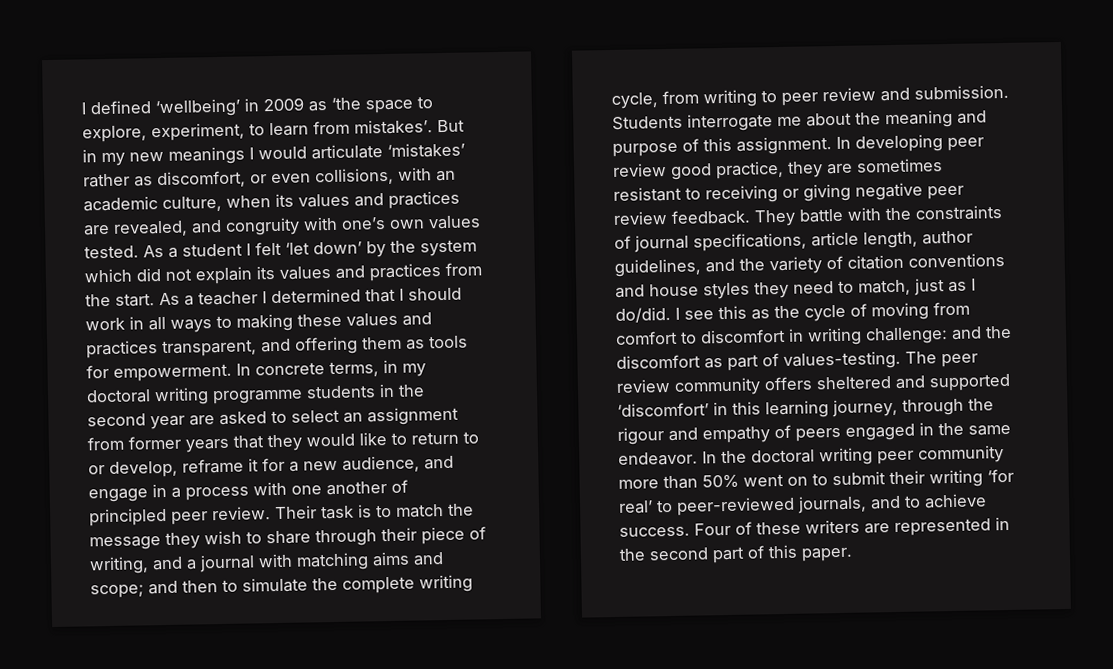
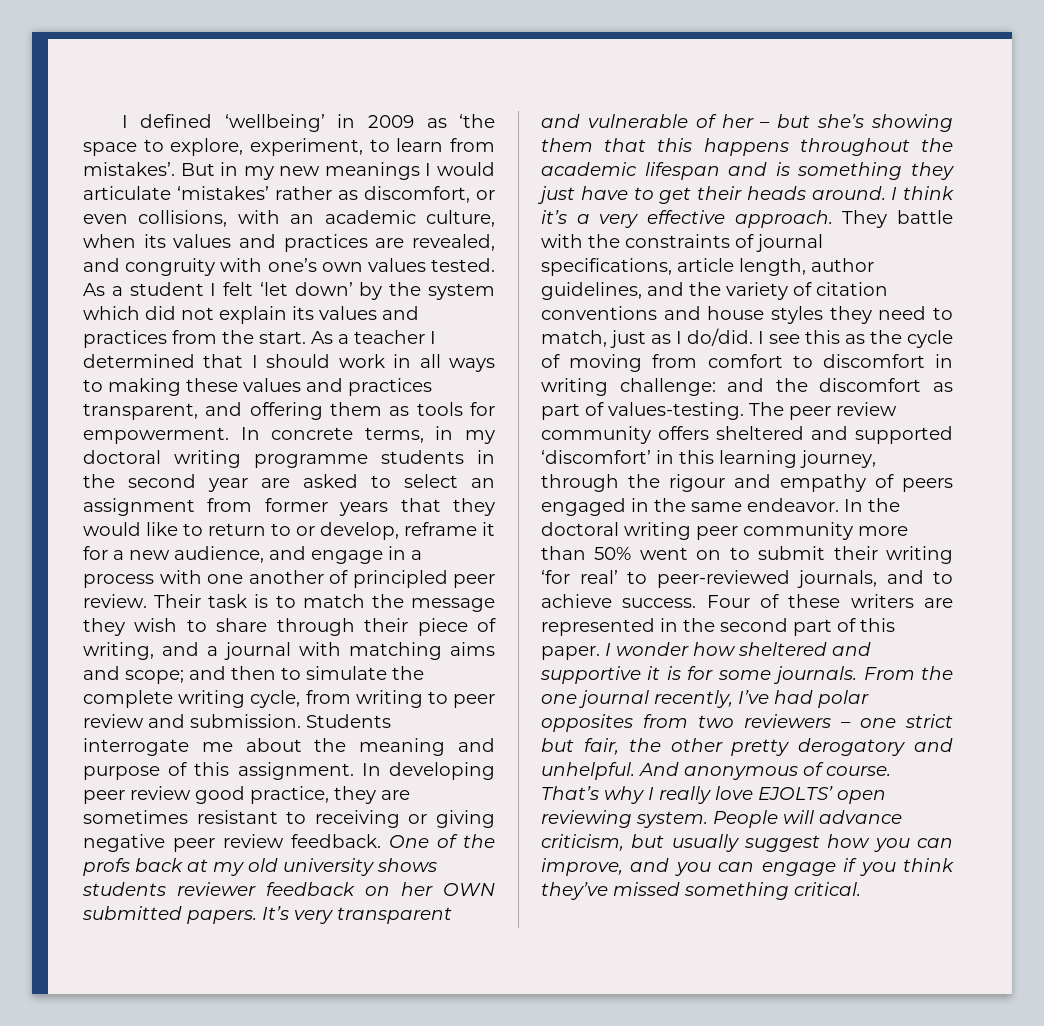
+ One of the profs back at my old university shows students reviewer feedback on her OWN submitted papers. It’s very transparent and vulnerable of her – but she’s showing them that this happens throughout the academic lifespan and is something they just have to get their heads around. I think it’s a very effective approach.
+ I wonder how sheltered and supportive it is for some journals. From the one journal recently, I’ve had polar opposites from two reviewers – one strict but fair, the other pretty derogatory and unhelpful. And anonymous of course. That’s why I really love EJOLTS’ open reviewing system. People will advance criticism, but usually suggest how you can improve, and you can engage if you think they’ve missed something critical.

